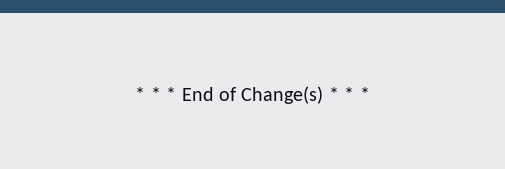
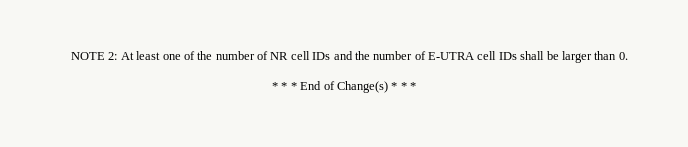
+ NOTE 2: At least one of the number of NR cell IDs and the number of E-UTRA cell IDs shall be larger than 0.

